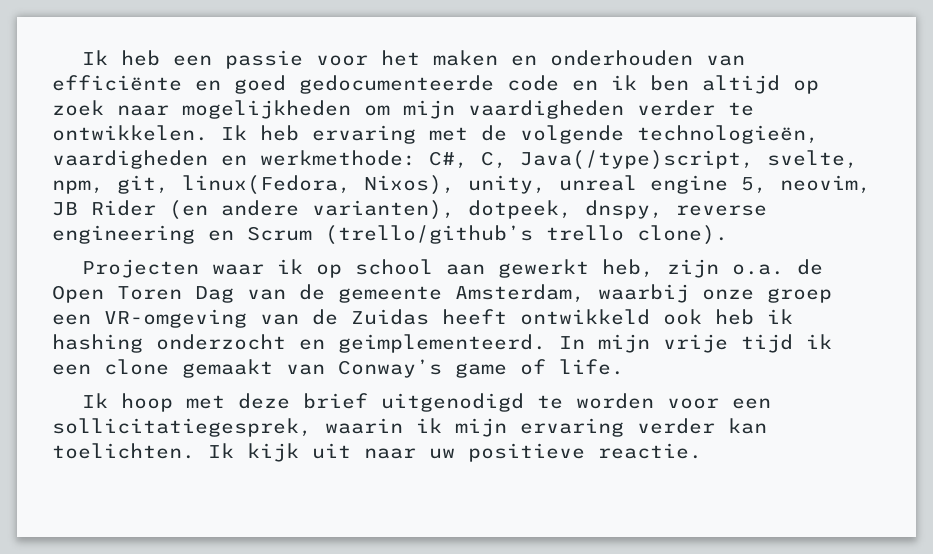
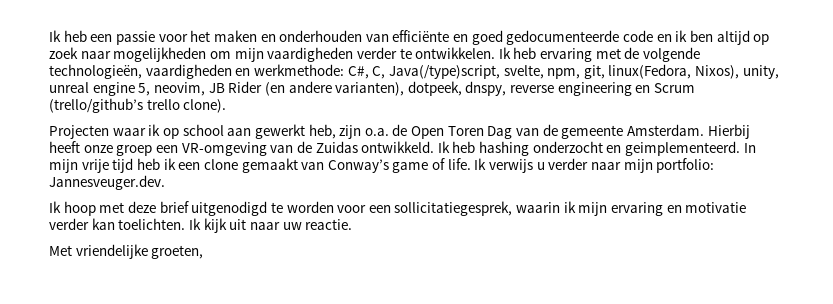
- Projecten waar ik op school aan gewerkt heb, zijn o.a. de Open Toren Dag van de gemeente Amsterdam, waarbij onze groep een VR-omgeving van de Zuidas heeft ontwikkeld ook heb ik hashing onderzocht en geimplementeerd.
+ Projecten waar ik op school aan gewerkt heb, zijn o.a. de Open Toren Dag van de gemeente Amsterdam. Hierbij heeft onze groep een VR-omgeving van de Zuidas ontwikkeld. Ik heb hashing onderzocht en geimplementeerd.
- In mijn vrije tijd ik een clone gemaakt van Conway’s game of life.
+ In mijn vrije tijd heb ik een clone gemaakt van Conway’s game of life. Ik verwijs u verder naar mijn portfolio: Jannesveuger.dev.
- Ik hoop met deze brief uitgenodigd te worden voor een sollicitatiegesprek, waarin ik mijn ervaring verder kan toelichten.
+ Ik hoop met deze brief uitgenodigd te worden voor een sollicitatiegesprek, waarin ik mijn ervaring en motivatie verder kan toelichten.
- Ik kijk uit naar uw positieve reactie.
+ Ik kijk uit naar uw reactie.
+ Met vriendelijke groeten,

